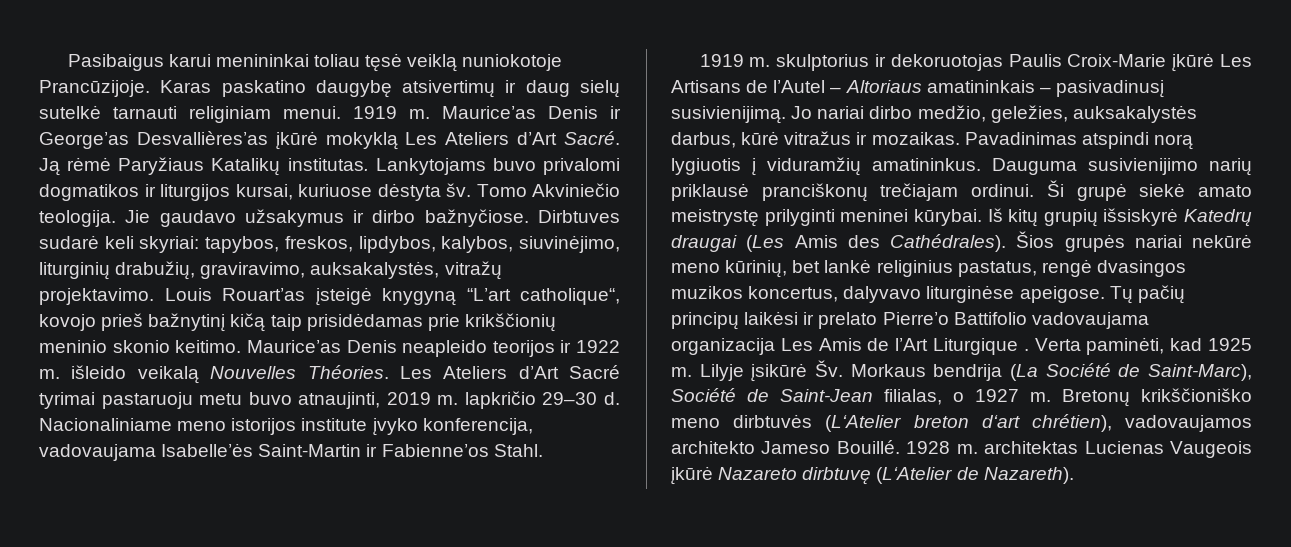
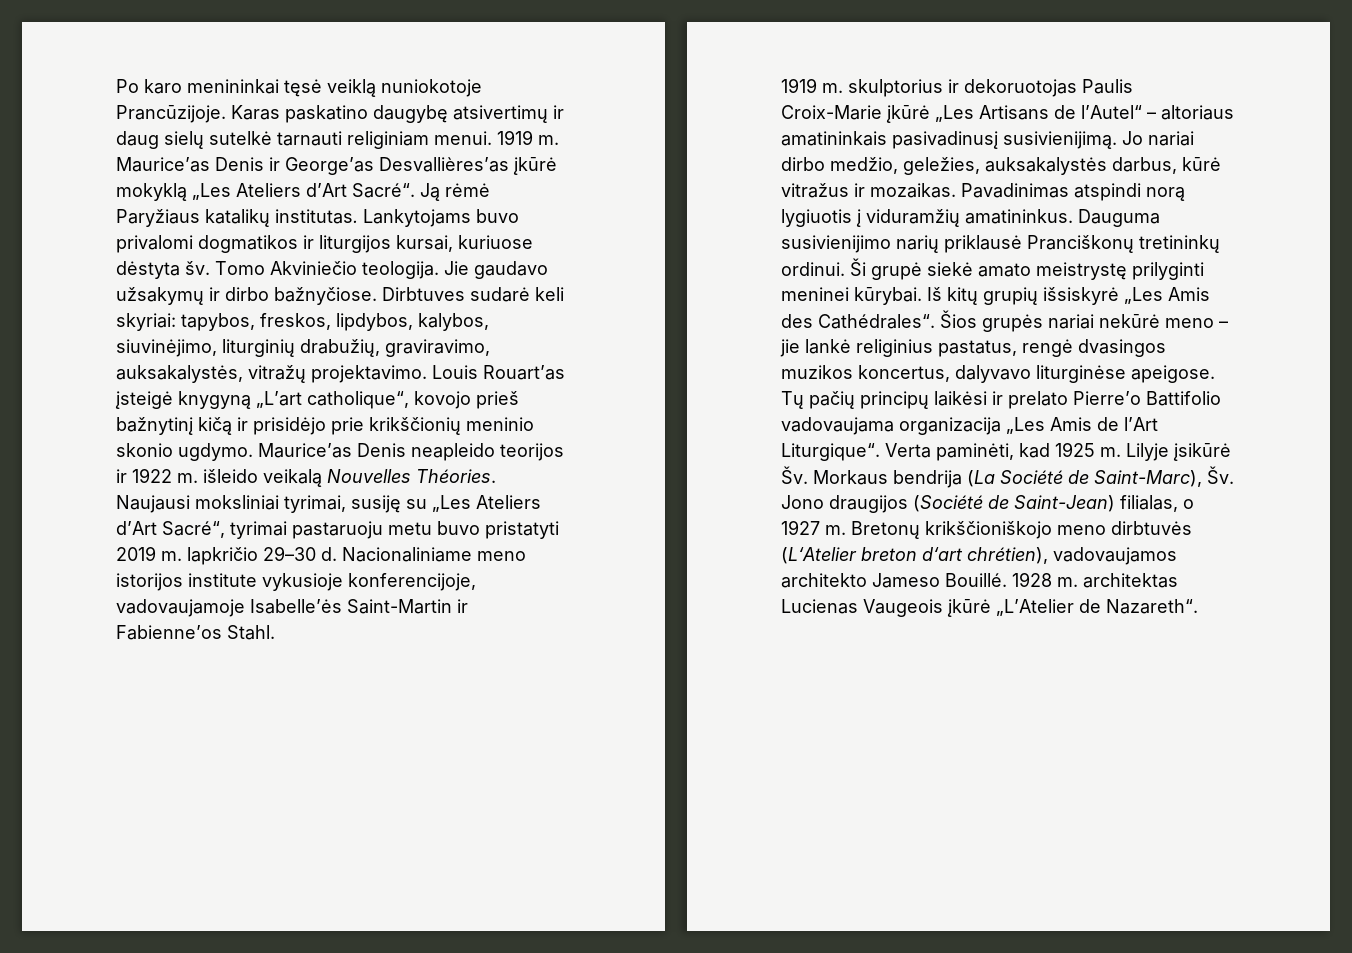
- Pasibaigus karui menininkai toliau tęsė veiklą nuniokotoje Prancūzijoje.
+ Po karo menininkai tęsė veiklą nuniokotoje Prancūzijoje.
- Maurice’as Denis ir George’as Desvallières’as įkūrė mokyklą Les Ateliers d’Art Sacré.
+ Maurice’as Denis ir George’as Desvallières’as įkūrė mokyklą „Les Ateliers d’Art Sacré“.
- Ją rėmė Paryžiaus Katalikų institutas.
+ Ją rėmė Paryžiaus katalikų institutas.
- Jie gaudavo užsakymus ir dirbo bažnyčiose.
+ Jie gaudavo užsakymų ir dirbo bažnyčiose.
- Louis Rouart’as įsteigė knygyną “L’art catholique“, kovojo prieš bažnytinį kičą taip prisidėdamas prie krikščionių meninio skonio keitimo.
+ Louis Rouart’as įsteigė knygyną „L’art catholique“, kovojo prieš bažnytinį kičą ir prisidėjo prie krikščionių meninio skonio ugdymo.
- Les Ateliers d’Art Sacré tyrimai pastaruoju metu buvo atnaujinti, 2019 m. lapkričio 29–30 d.
+ Naujausi moksliniai tyrimai, susiję su „Les Ateliers d’Art Sacré“, tyrimai pastaruoju metu buvo pristatyti 2019 m. lapkričio 29–30 d.
- Nacionaliniame meno istorijos institute įvyko konferencija, vadovaujama Isabelle’ės Saint-Martin ir Fabienne’os Stahl.
+ Nacionaliniame meno istorijos institute vykusioje konferencijoje, vadovaujamoje Isabelle’ės Saint-Martin ir Fabienne’os Stahl.
- 1919 m. skulptorius ir dekoruotojas Paulis Croix-Marie įkūrė Les Artisans de l’Autel – Altoriaus amatininkais – pasivadinusį susivienijimą.
+ 1919 m. skulptorius ir dekoruotojas Paulis Croix-Marie įkūrė „Les Artisans de l’Autel“ – altoriaus amatininkais pasivadinusį susivienijimą.
- Dauguma susivienijimo narių priklausė pranciškonų trečiajam ordinui.
+ Dauguma susivienijimo narių priklausė Pranciškonų tretininkų ordinui.
- Iš kitų grupių išsiskyrė Katedrų draugai (Les Amis des Cathédrales).
+ Iš kitų grupių išsiskyrė „Les Amis des Cathédrales“.
- Šios grupės nariai nekūrė meno kūrinių, bet lankė religinius pastatus, rengė dvasingos muzikos koncertus, dalyvavo liturginėse apeigose.
+ Šios grupės nariai nekūrė meno – jie lankė religinius pastatus, rengė dvasingos muzikos koncertus, dalyvavo liturginėse apeigose.
- Tų pačių principų laikėsi ir prelato Pierre’o Battifolio vadovaujama organizacija Les Amis de l’Art Liturgique .
+ Tų pačių principų laikėsi ir prelato Pierre’o Battifolio vadovaujama organizacija „Les Amis de l’Art Liturgique“.
- Lilyje įsikūrė Šv. Morkaus bendrija (La Société de Saint-Marc), Société de Saint-Jean filialas, o 1927 m.
+ Lilyje įsikūrė Šv. Morkaus bendrija (La Société de Saint-Marc), Šv. Jono draugijos (Société de Saint-Jean) filialas, o 1927 m.
- Bretonų krikščioniško meno dirbtuvės (L‘Atelier breton d‘art chrétien), vadovaujamos architekto Jameso Bouillé.
+ Bretonų krikščioniškojo meno dirbtuvės (L‘Atelier breton d‘art chrétien), vadovaujamos architekto Jameso Bouillé.
- 1928 m. architektas Lucienas Vaugeois įkūrė Nazareto dirbtuvę (L‘Atelier de Nazareth).
+ 1928 m. architektas Lucienas Vaugeois įkūrė „L’Atelier de Nazareth“.

